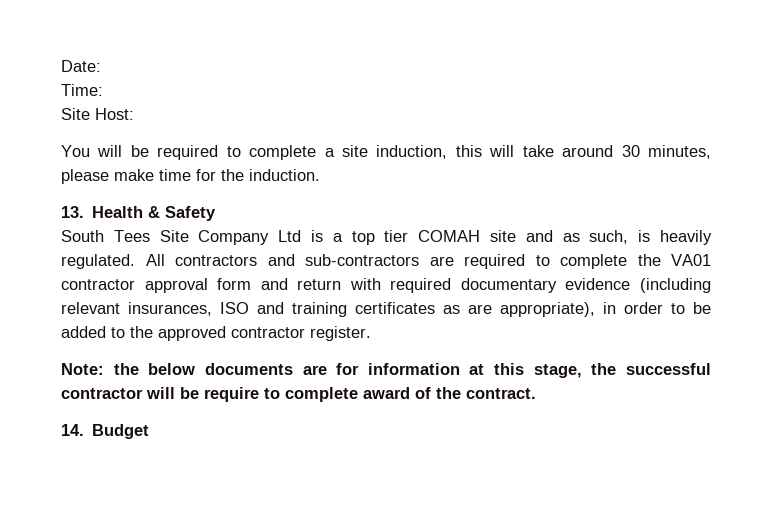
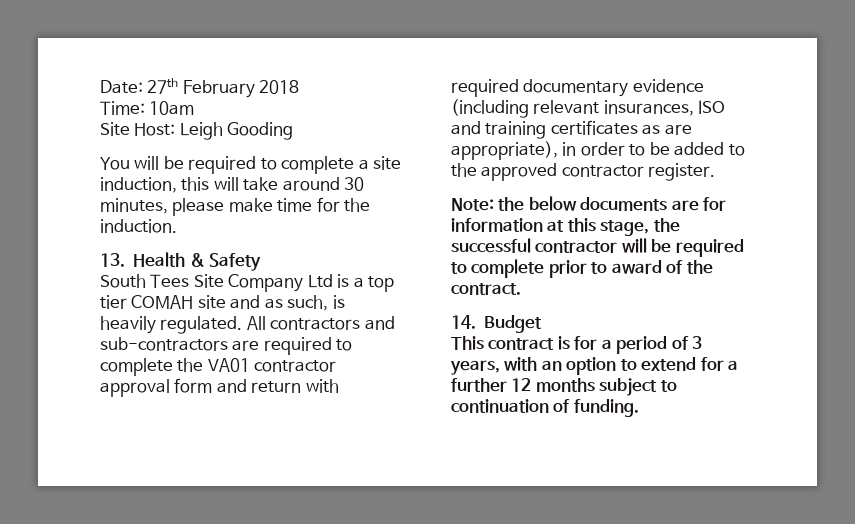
- Date:
+ Date: 27th February 2018
- Time:
+ Time: 10am
- Site Host:
+ Site Host: Leigh Gooding
- Note: the below documents are for information at this stage, the successful contractor will be require to complete award of the contract.
+ Note: the below documents are for information at this stage, the successful contractor will be required to complete prior to award of the contract.
+ This contract is for a period of 3 years, with an option to extend for a further 12 months subject to continuation of funding.

